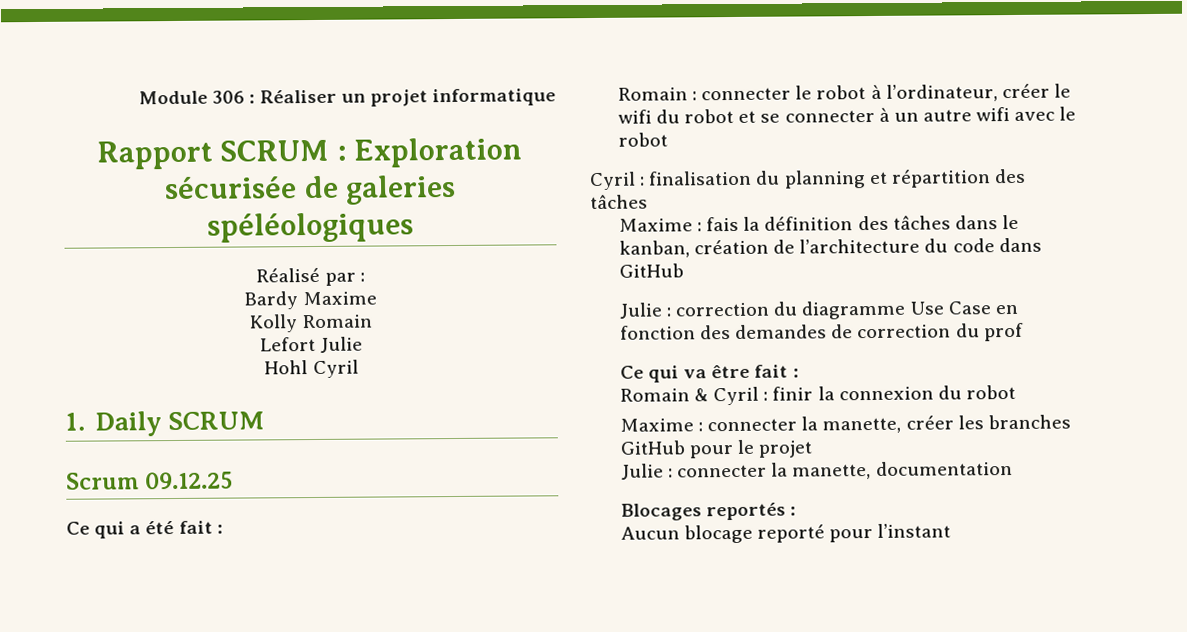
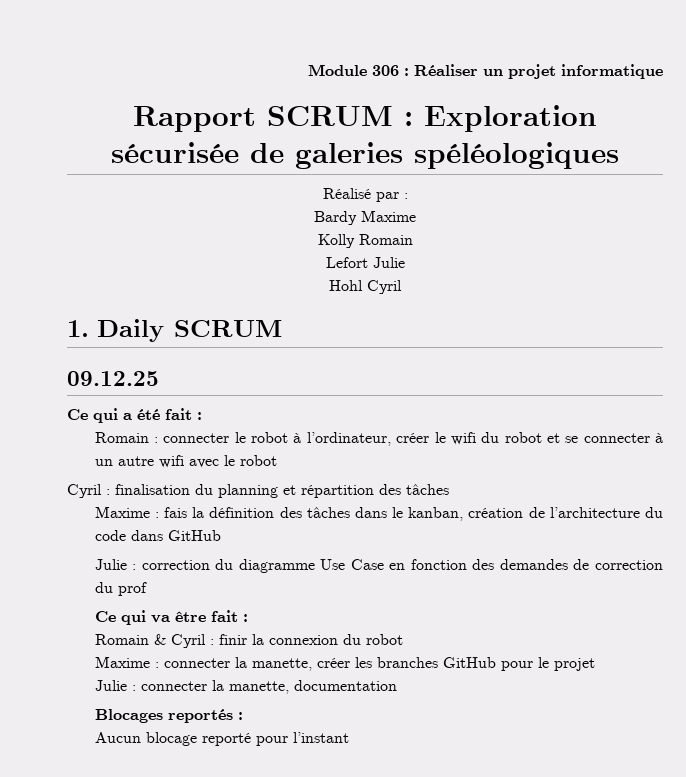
- Scrum 09.12.25
+ 09.12.25

